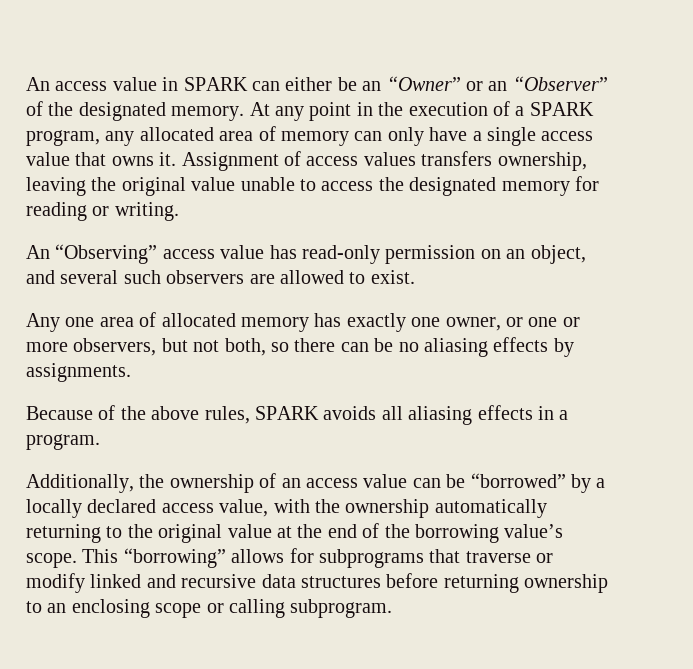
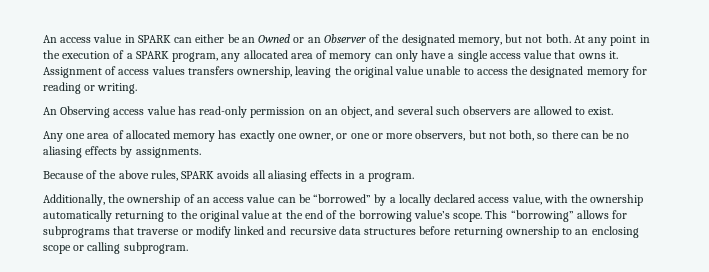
- An access value in SPARK can either be an “Owner” or an “Observer” of the designated memory.
+ An access value in SPARK can either be an Owned or an Observer of the designated memory, but not both.
- An “Observing” access value has read-only permission on an object, and several such observers are allowed to exist.
+ An Observing access value has read-only permission on an object, and several such observers are allowed to exist.

